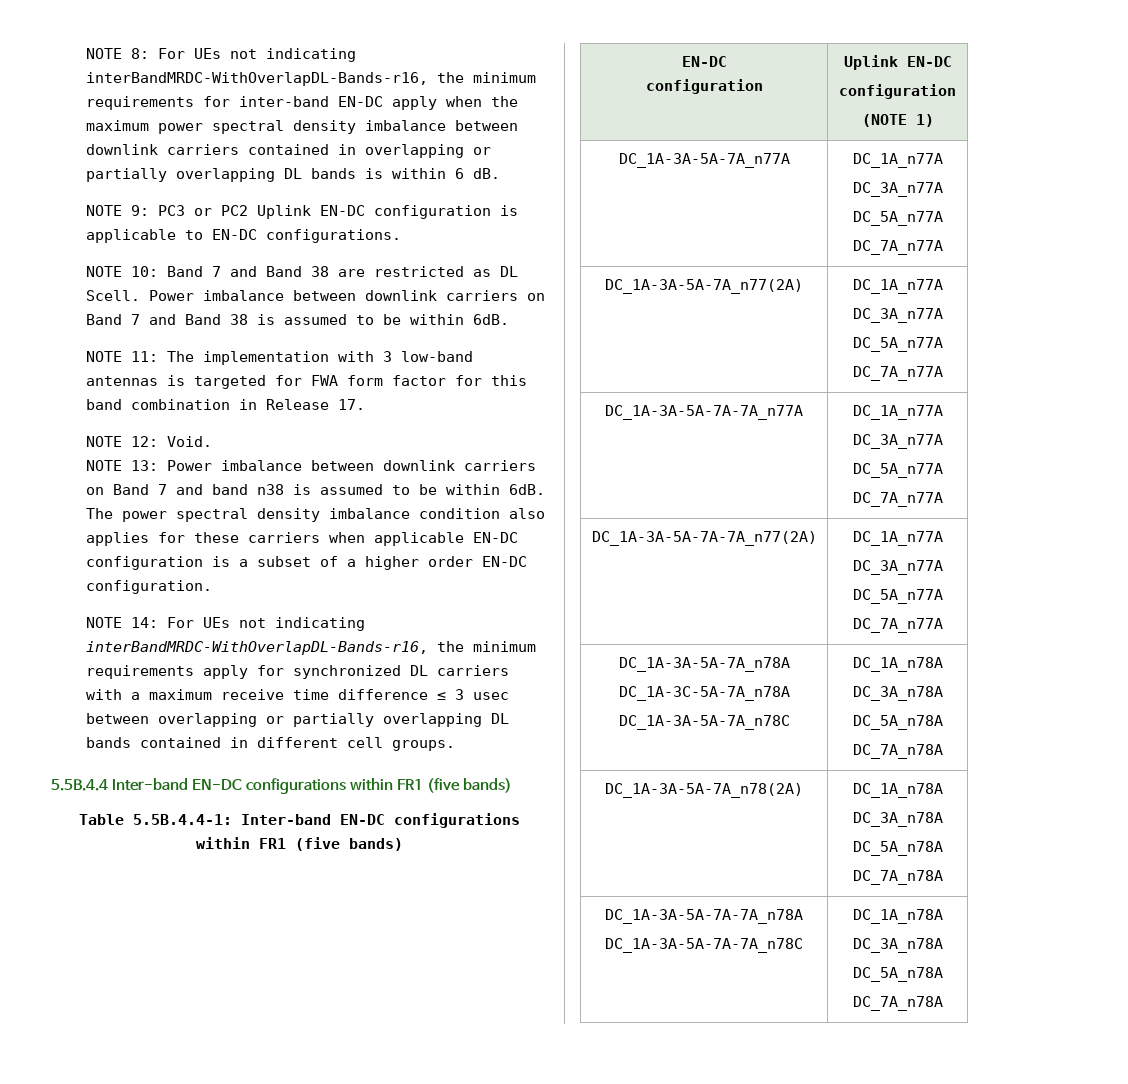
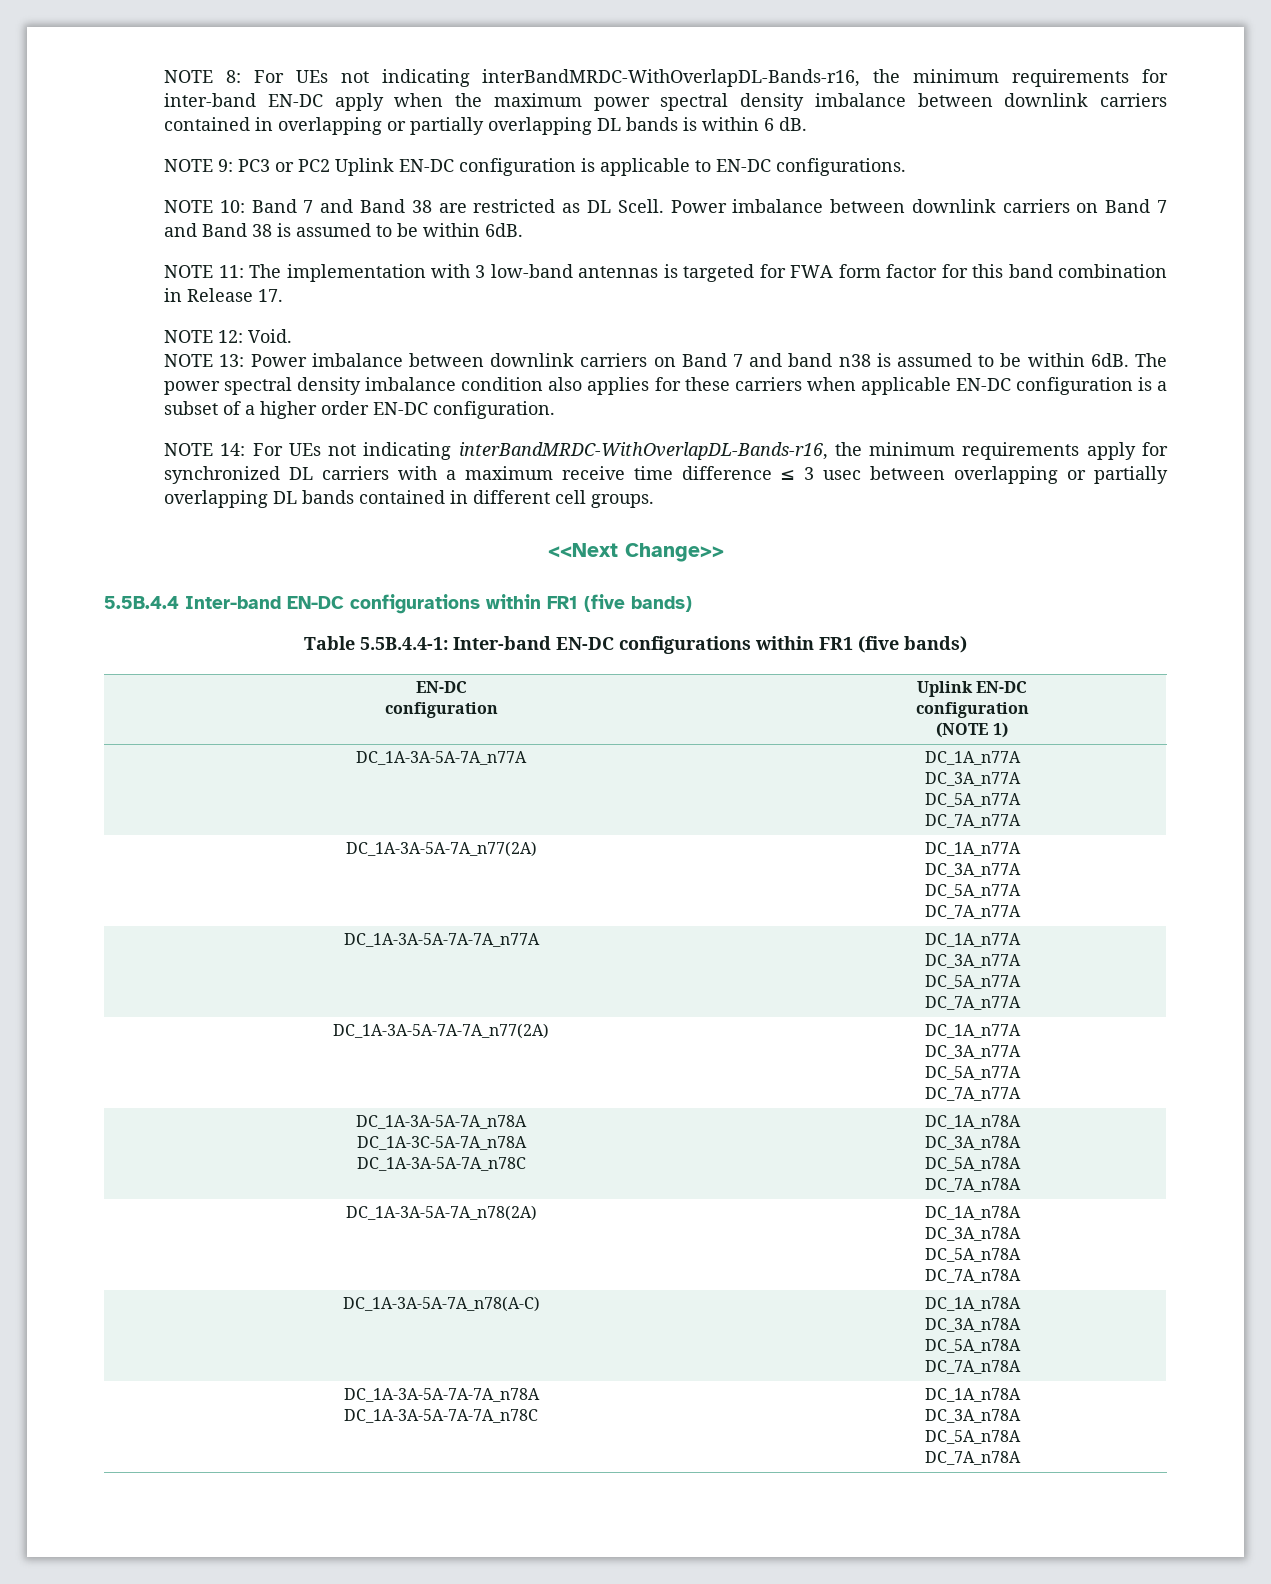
+ <<Next Change>>
+ DC_1A-3A-5A-7A_n78(A-C) | DC_1A_n78A
+ DC_3A_n78A
+ DC_5A_n78A
+ DC_7A_n78A

